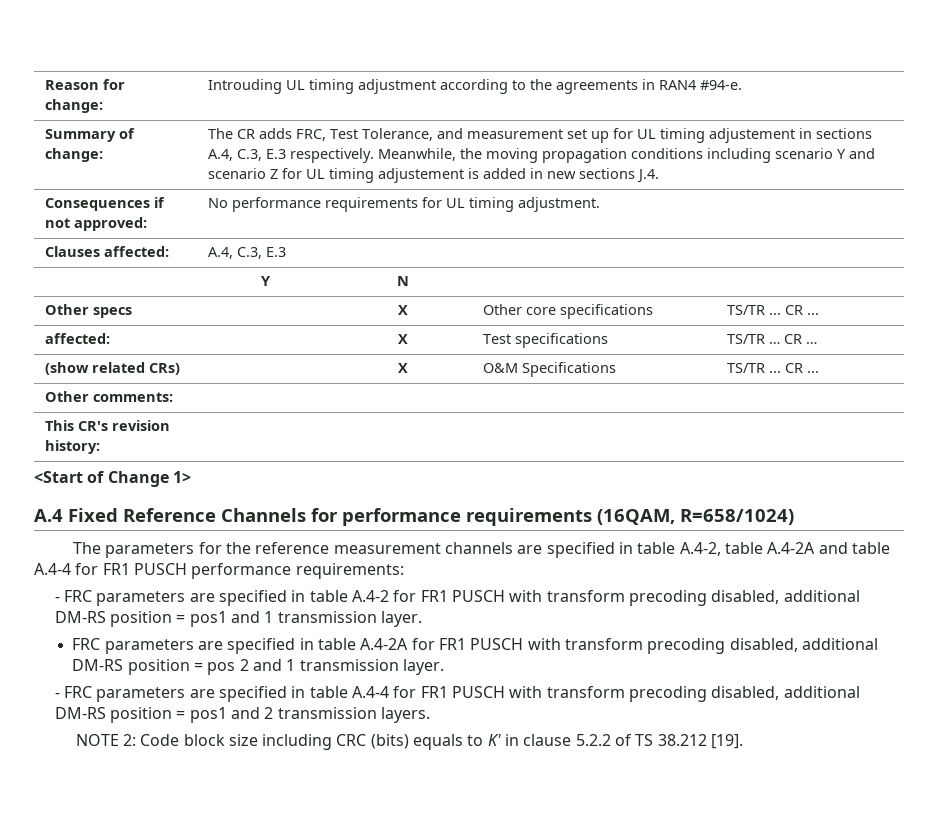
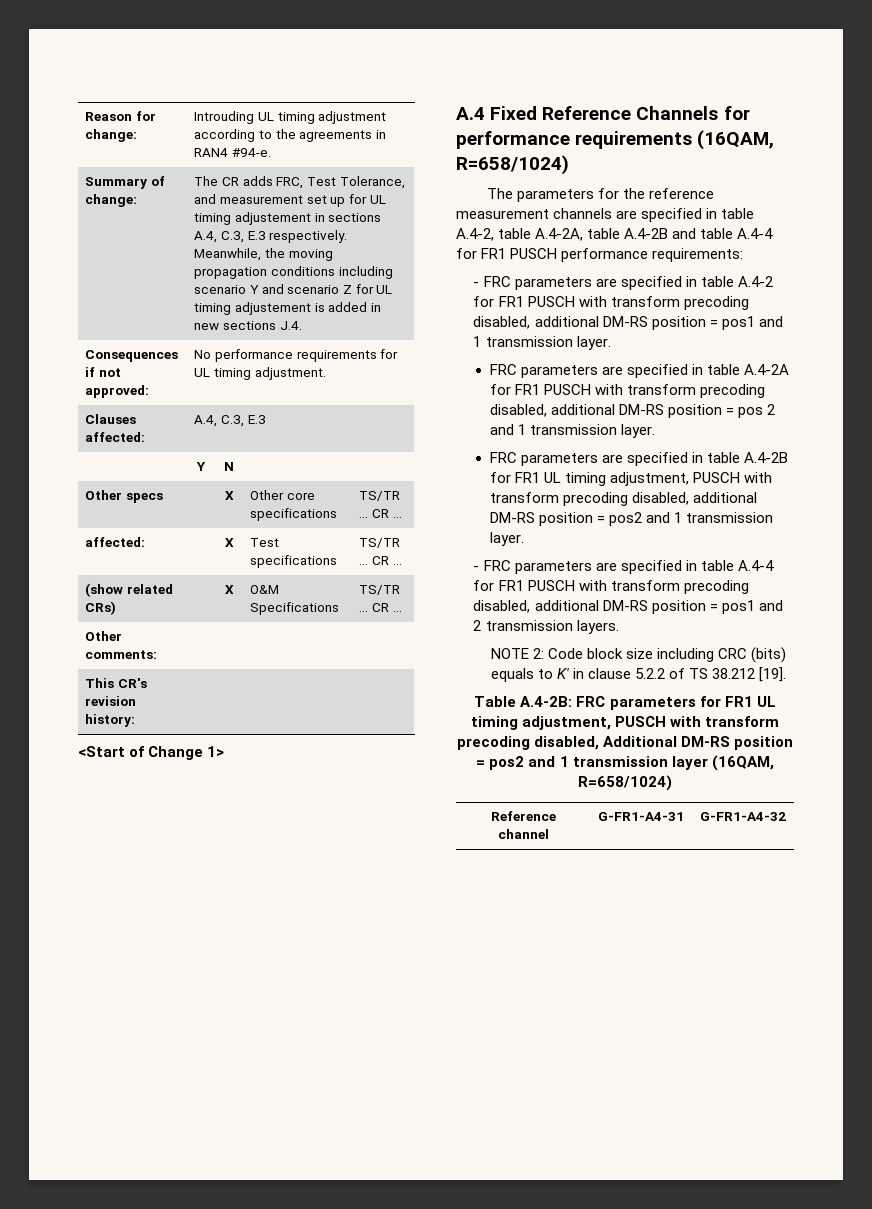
- The parameters for the reference measurement channels are specified in table A.4-2, table A.4-2A and table A.4-4 for FR1 PUSCH performance requirements:
+ The parameters for the reference measurement channels are specified in table A.4-2, table A.4-2A, table A.4-2B and table A.4-4 for FR1 PUSCH performance requirements:
+ FRC parameters are specified in table A.4-2B for FR1 UL timing adjustment, PUSCH with transform precoding disabled, additional DM-RS position = pos2 and 1 transmission layer.
+ Table A.4-2B: FRC parameters for FR1 UL timing adjustment, PUSCH with transform precoding disabled, Additional DM-RS position = pos2 and 1 transmission layer (16QAM, R=658/1024)
+ Reference channel | G-FR1-A4-31 | G-FR1-A4-32

